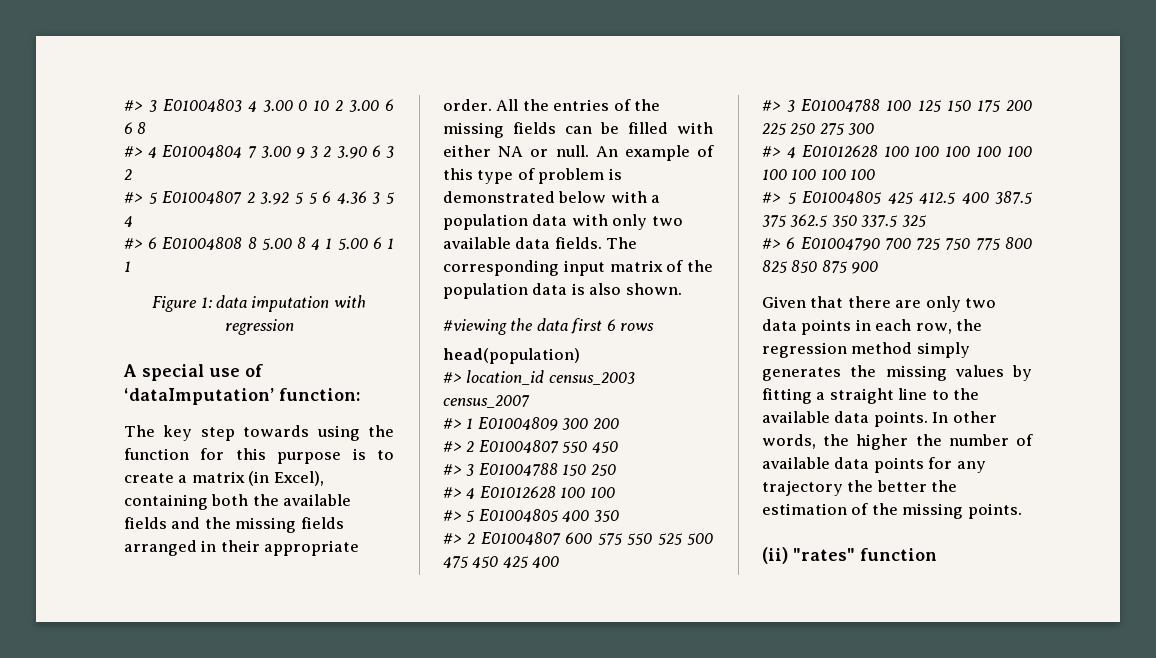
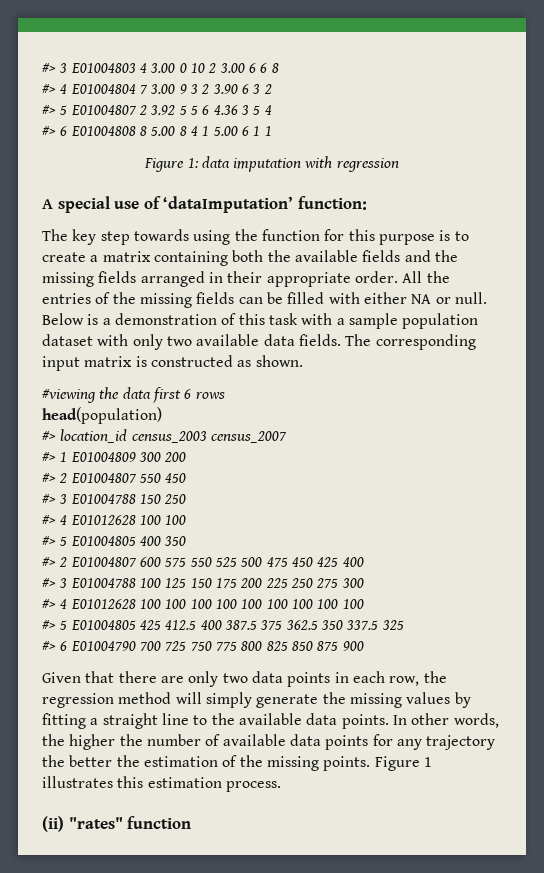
- The key step towards using the function for this purpose is to create a matrix (in Excel), containing both the available fields and the missing fields arranged in their appropriate order.
+ The key step towards using the function for this purpose is to create a matrix containing both the available fields and the missing fields arranged in their appropriate order.
- An example of this type of problem is demonstrated below with a population data with only two available data fields.
+ Below is a demonstration of this task with a sample population dataset with only two available data fields.
- The corresponding input matrix of the population data is also shown.
+ The corresponding input matrix is constructed as shown.
- Given that there are only two data points in each row, the regression method simply generates the missing values by fitting a straight line to the available data points.
+ Given that there are only two data points in each row, the regression method will simply generate the missing values by fitting a straight line to the available data points.
+ Figure 1 illustrates this estimation process.

